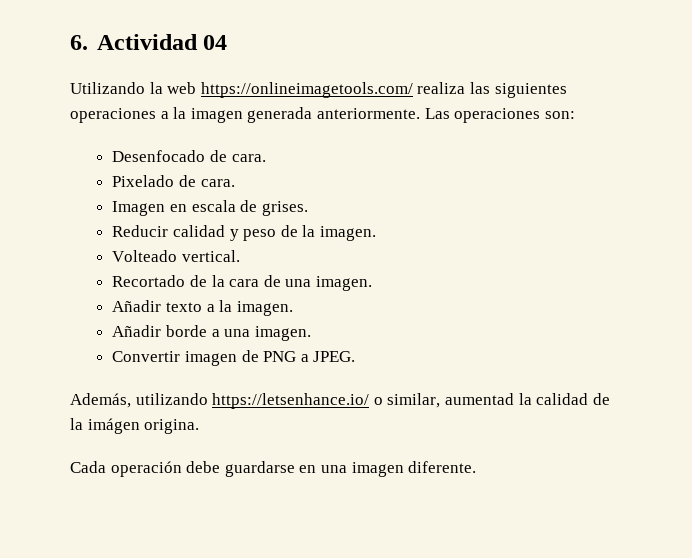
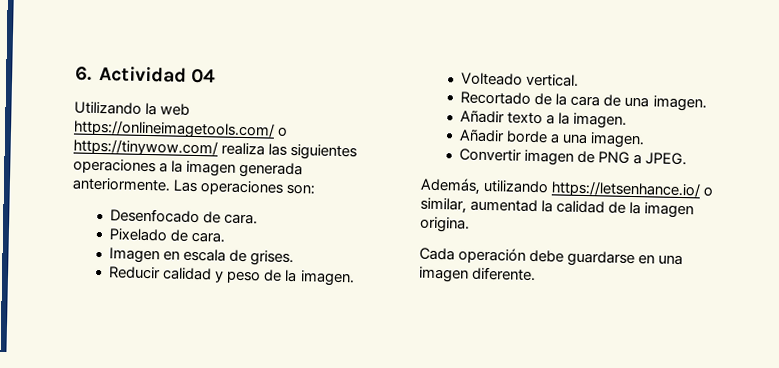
- Utilizando la web https://onlineimagetools.com/ realiza las siguientes operaciones a la imagen generada anteriormente.
+ Utilizando la web https://onlineimagetools.com/ o https://tinywow.com/ realiza las siguientes operaciones a la imagen generada anteriormente.
- Además, utilizando https://letsenhance.io/ o similar, aumentad la calidad de la imágen origina.
+ Además, utilizando https://letsenhance.io/ o similar, aumentad la calidad de la imagen origina.

